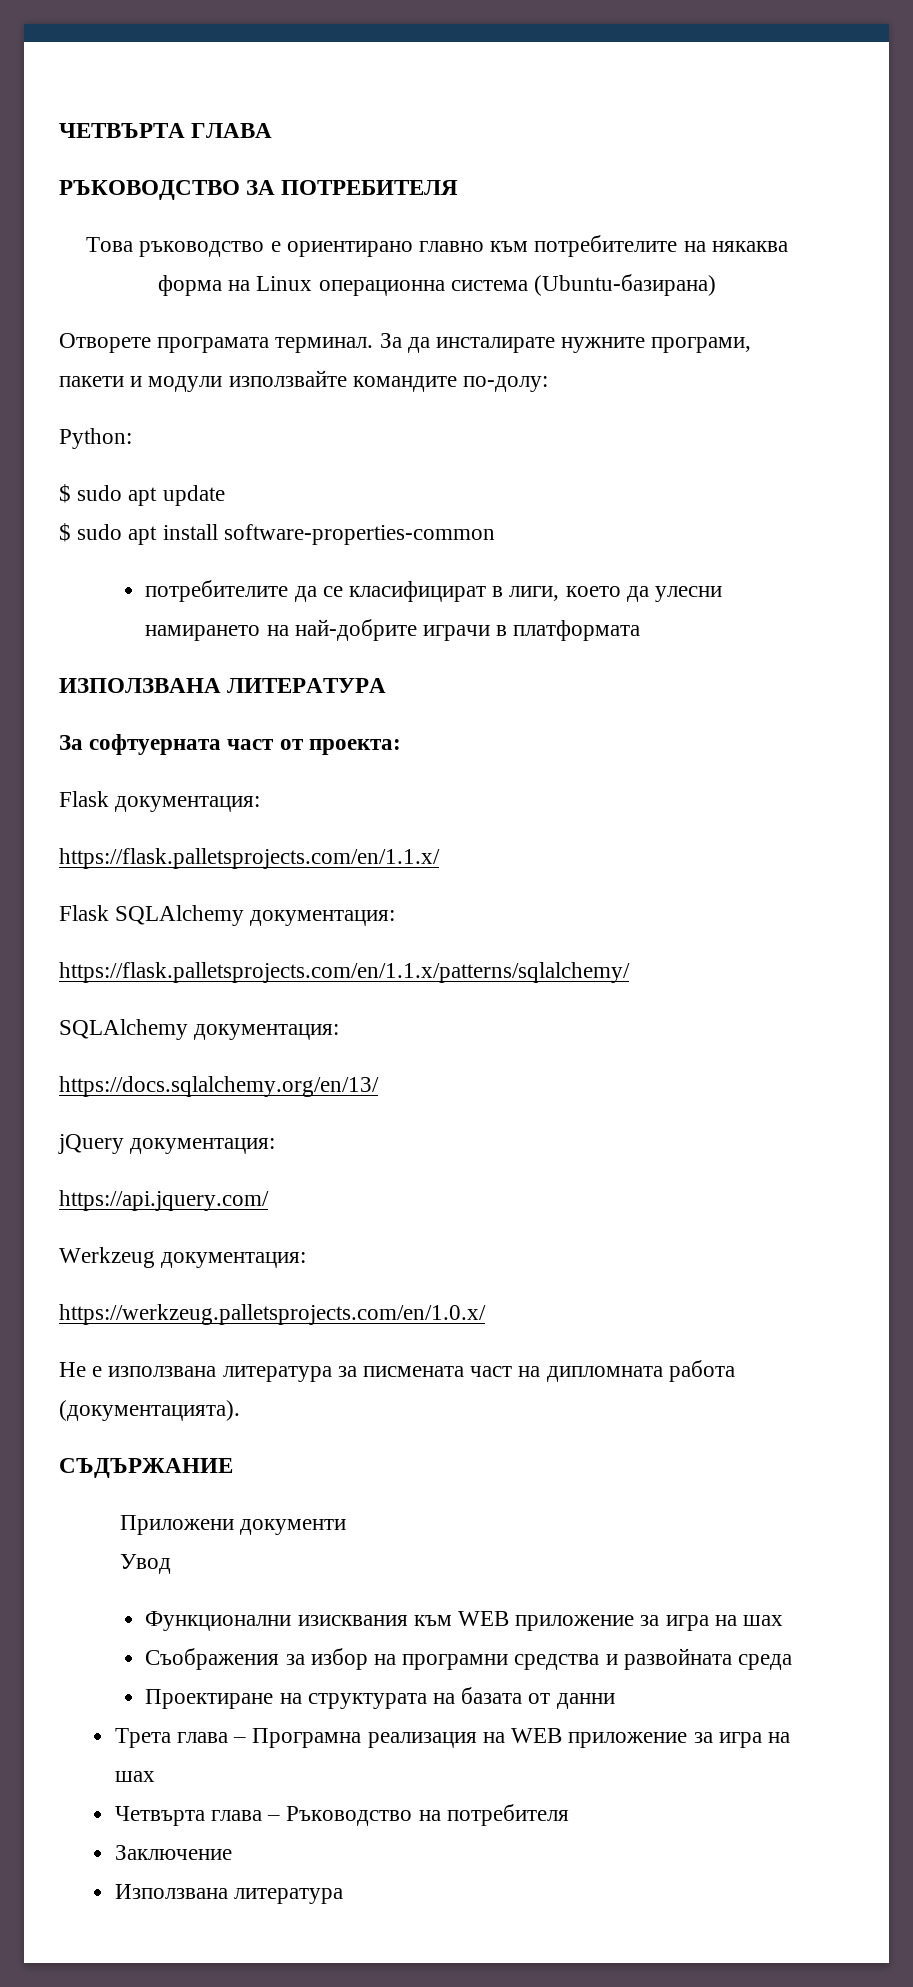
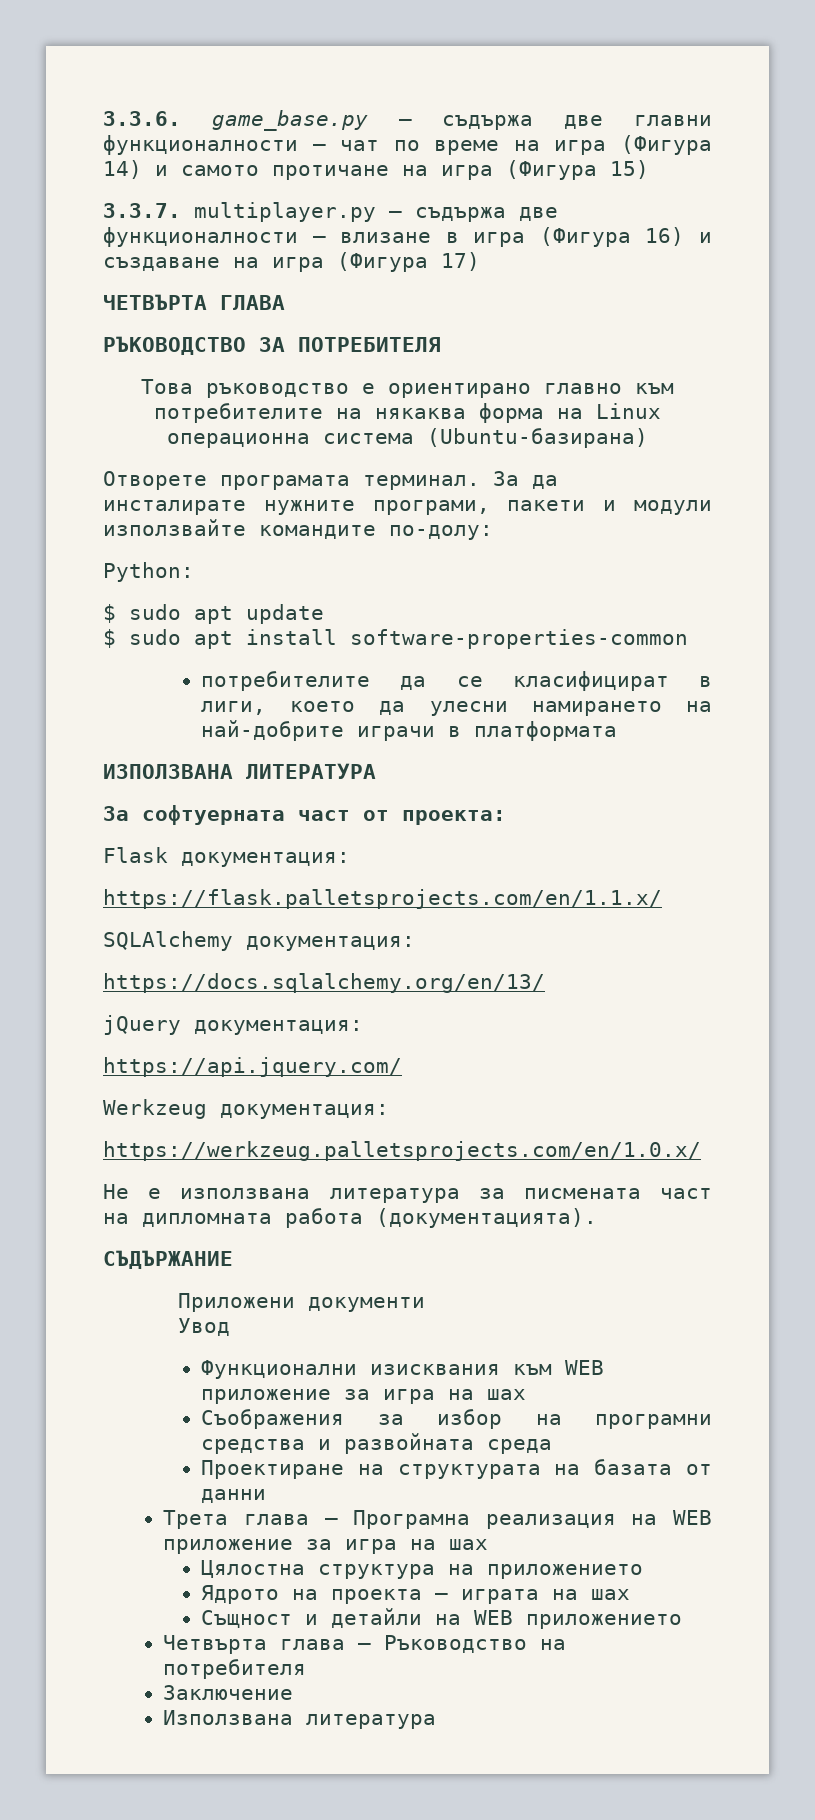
+ 3.3.6. game_base.py – съдържа две главни функционалности – чат по време на игра (Фигура 14) и самото протичане на игра (Фигура 15)
+ 3.3.7. multiplayer.py – съдържа две функционалности – влизане в игра (Фигура 16) и създаване на игра (Фигура 17)
- Flask SQLAlchemy документация:
- https://flask.palletsprojects.com/en/1.1.x/patterns/sqlalchemy/
+ Цялостна структура на приложението
+ Ядрото на проекта – играта на шах
+ Същност и детайли на WEB приложението

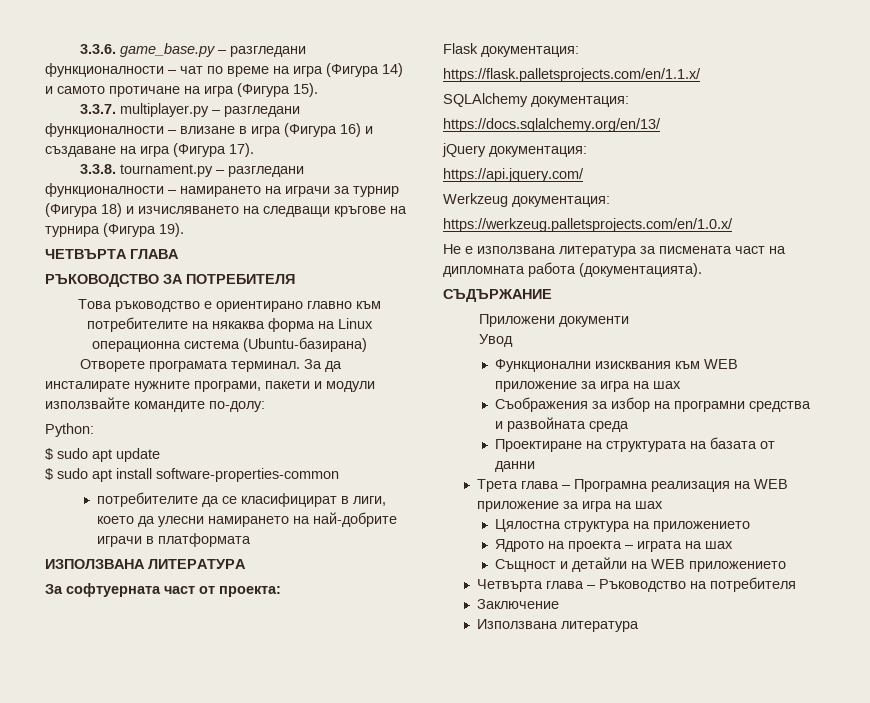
- 3.3.6. game_base.py – съдържа две главни функционалности – чат по време на игра (Фигура 14) и самото протичане на игра (Фигура 15)
+ 3.3.6. game_base.py – разгледани функционалности – чат по време на игра (Фигура 14) и самото протичане на игра (Фигура 15).
- 3.3.7. multiplayer.py – съдържа две функционалности – влизане в игра (Фигура 16) и създаване на игра (Фигура 17)
+ 3.3.7. multiplayer.py – разгледани функционалности – влизане в игра (Фигура 16) и създаване на игра (Фигура 17).
+ 3.3.8. tournament.py – разгледани функционалности – намирането на играчи за турнир (Фигура 18) и изчисляването на следващи кръгове на турнира (Фигура 19).

